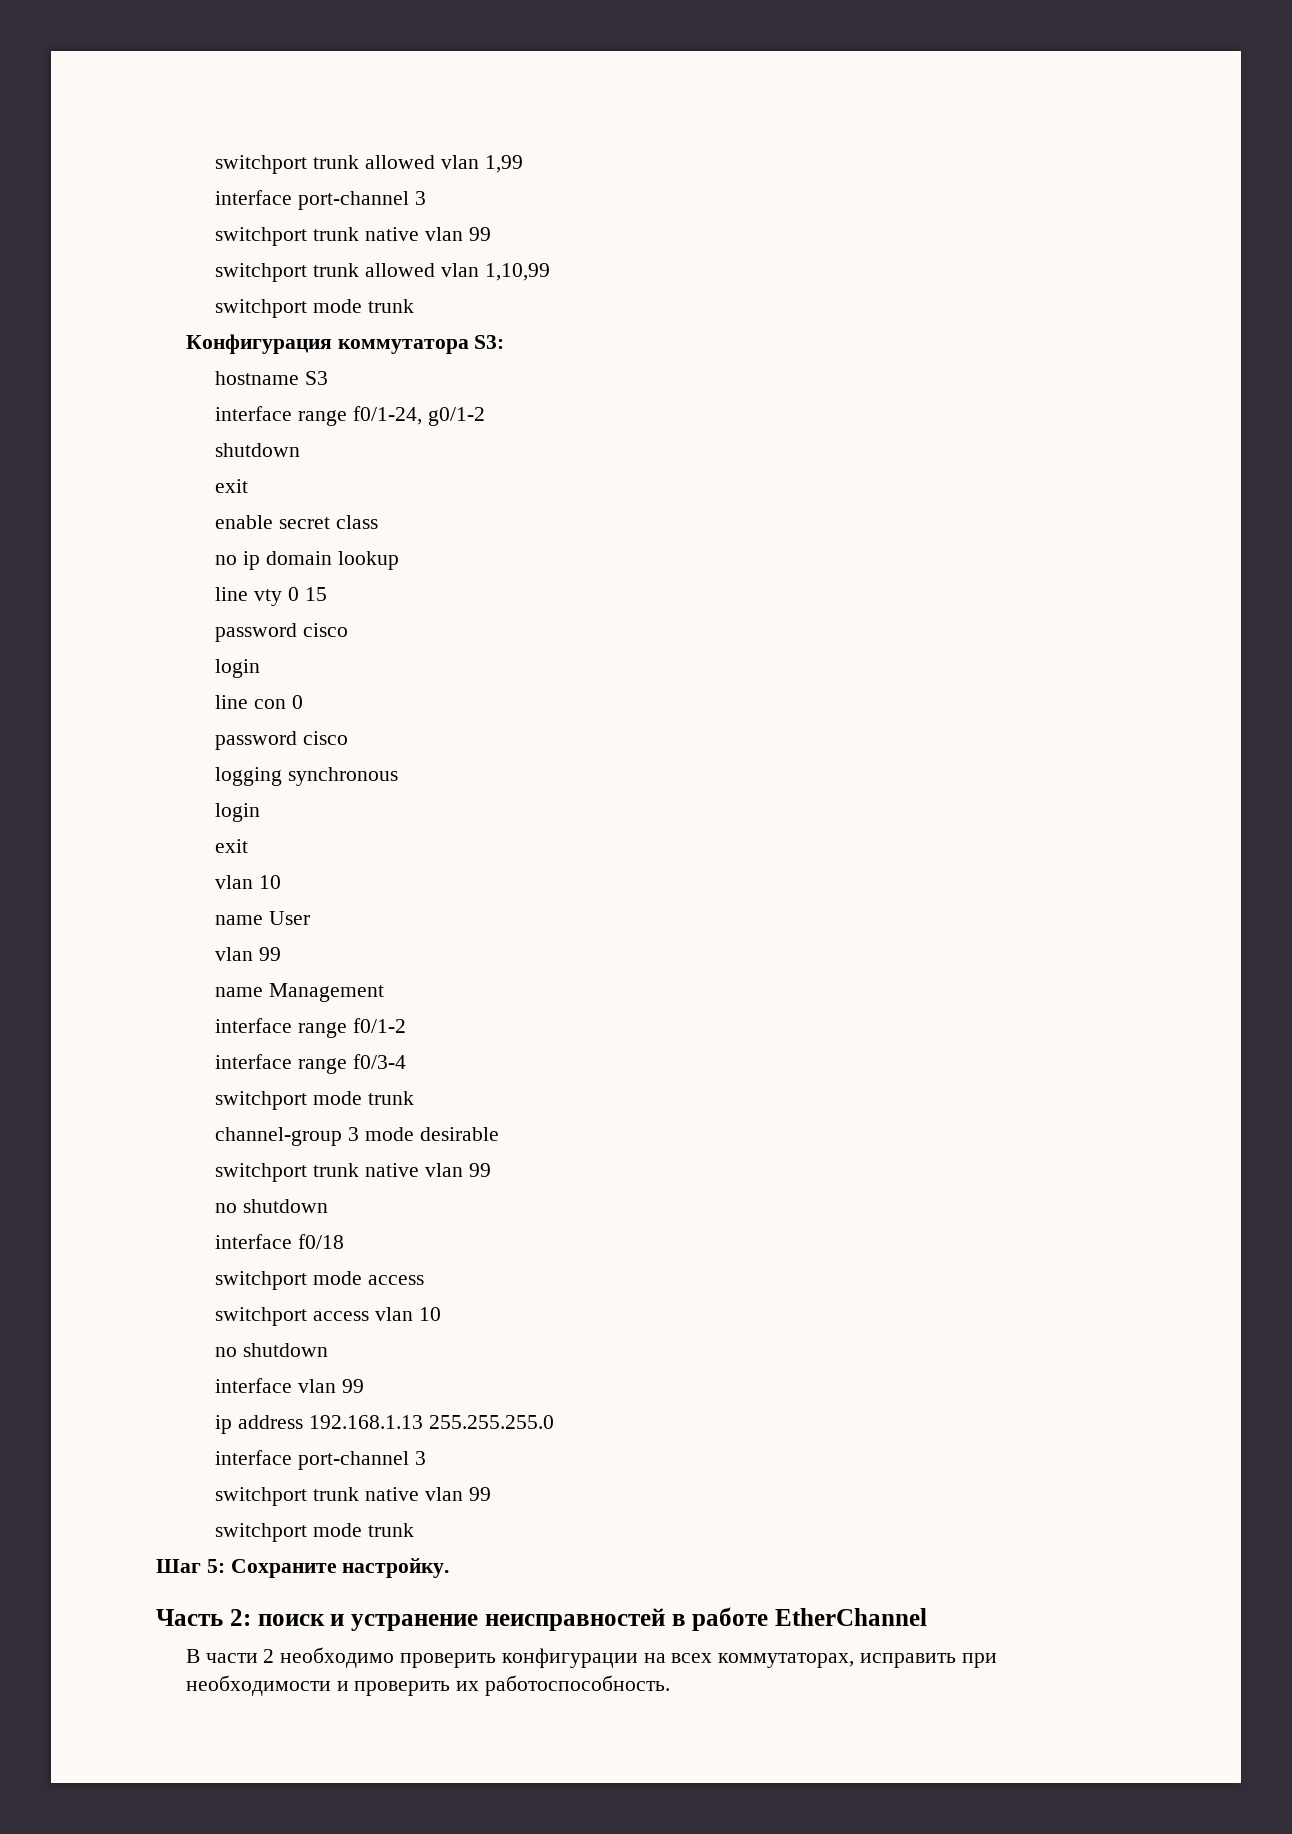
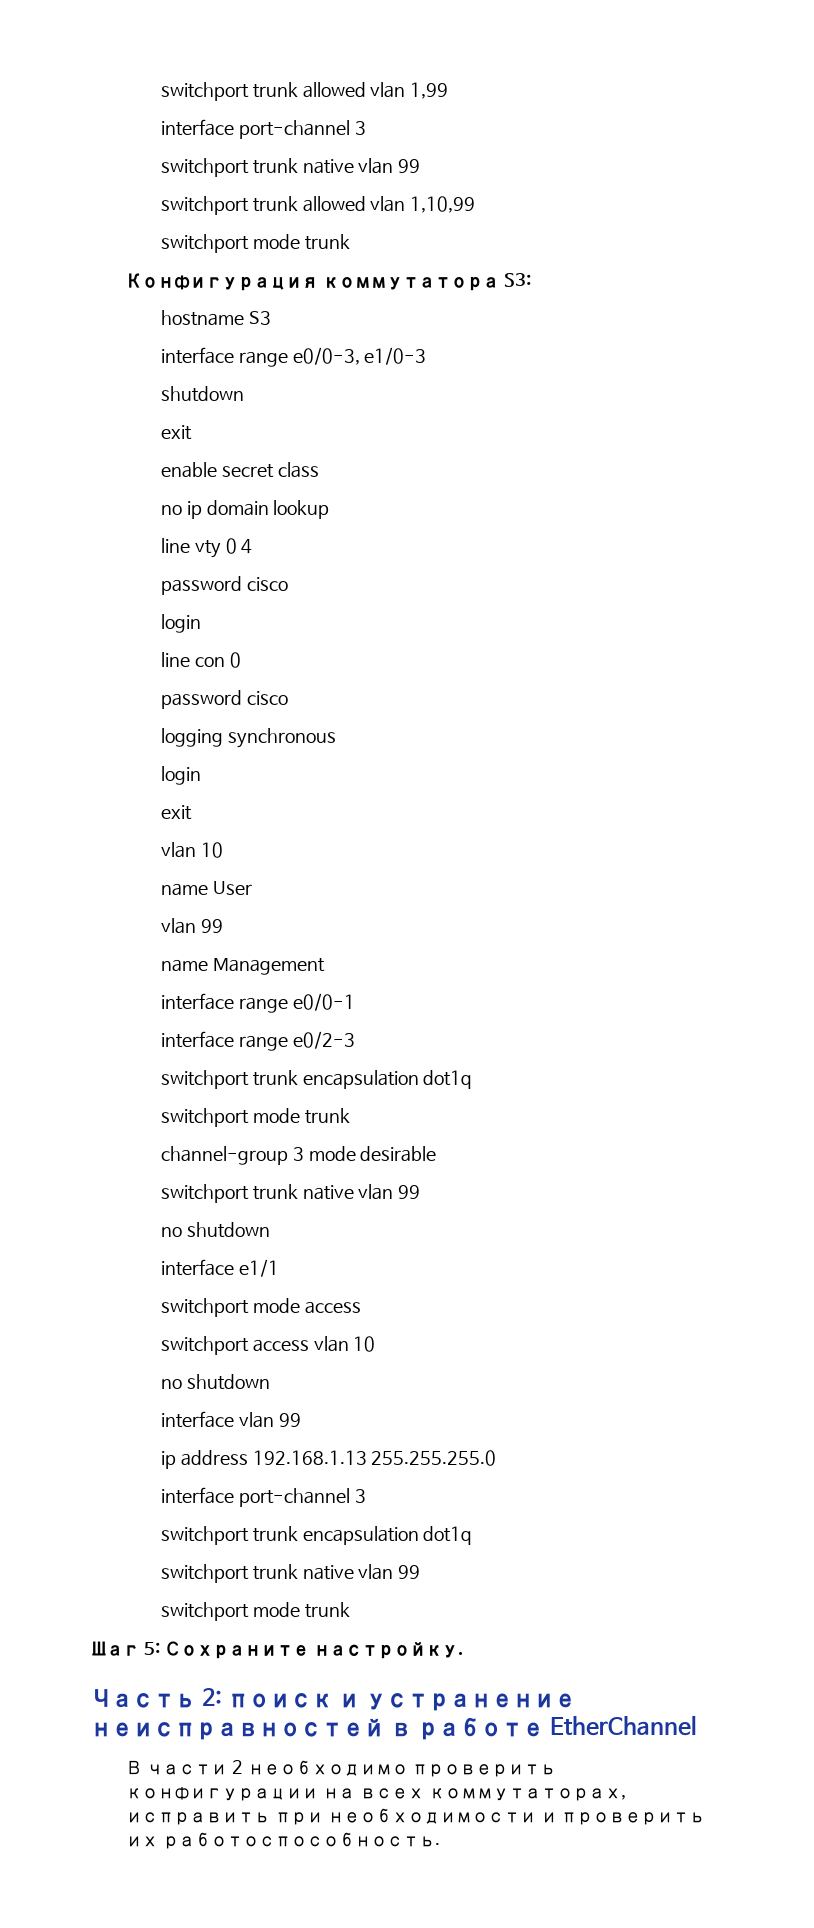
- interface range f0/1-24, g0/1-2
+ interface range e0/0-3, e1/0-3
- line vty 0 15
+ line vty 0 4
- interface range f0/1-2
- interface range f0/3-4
+ interface range e0/0-1
+ interface range e0/2-3
+ switchport trunk encapsulation dot1q
- interface f0/18
+ interface e1/1
  ip address 192.168.1.13 255.255.255.0
  interface port-channel 3
+ switchport trunk encapsulation dot1q

